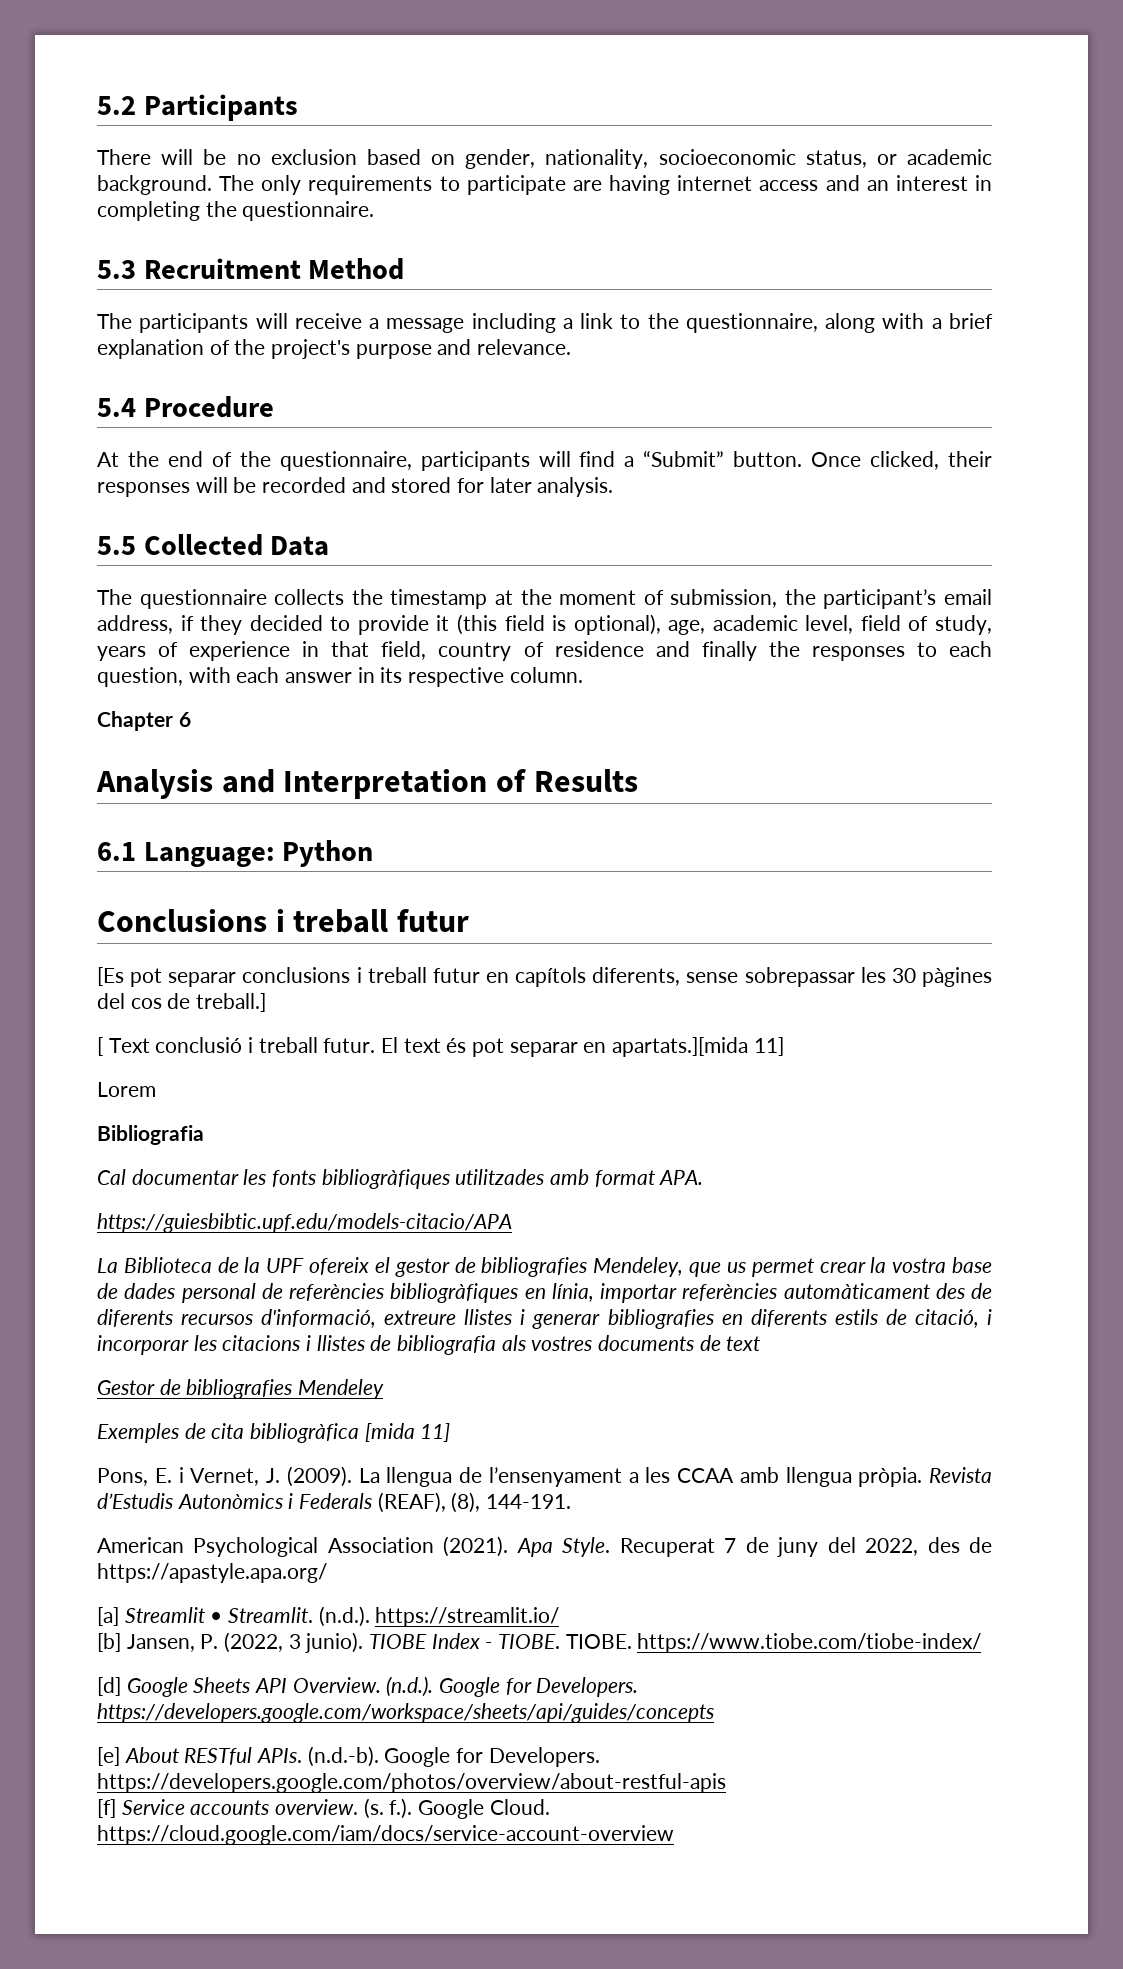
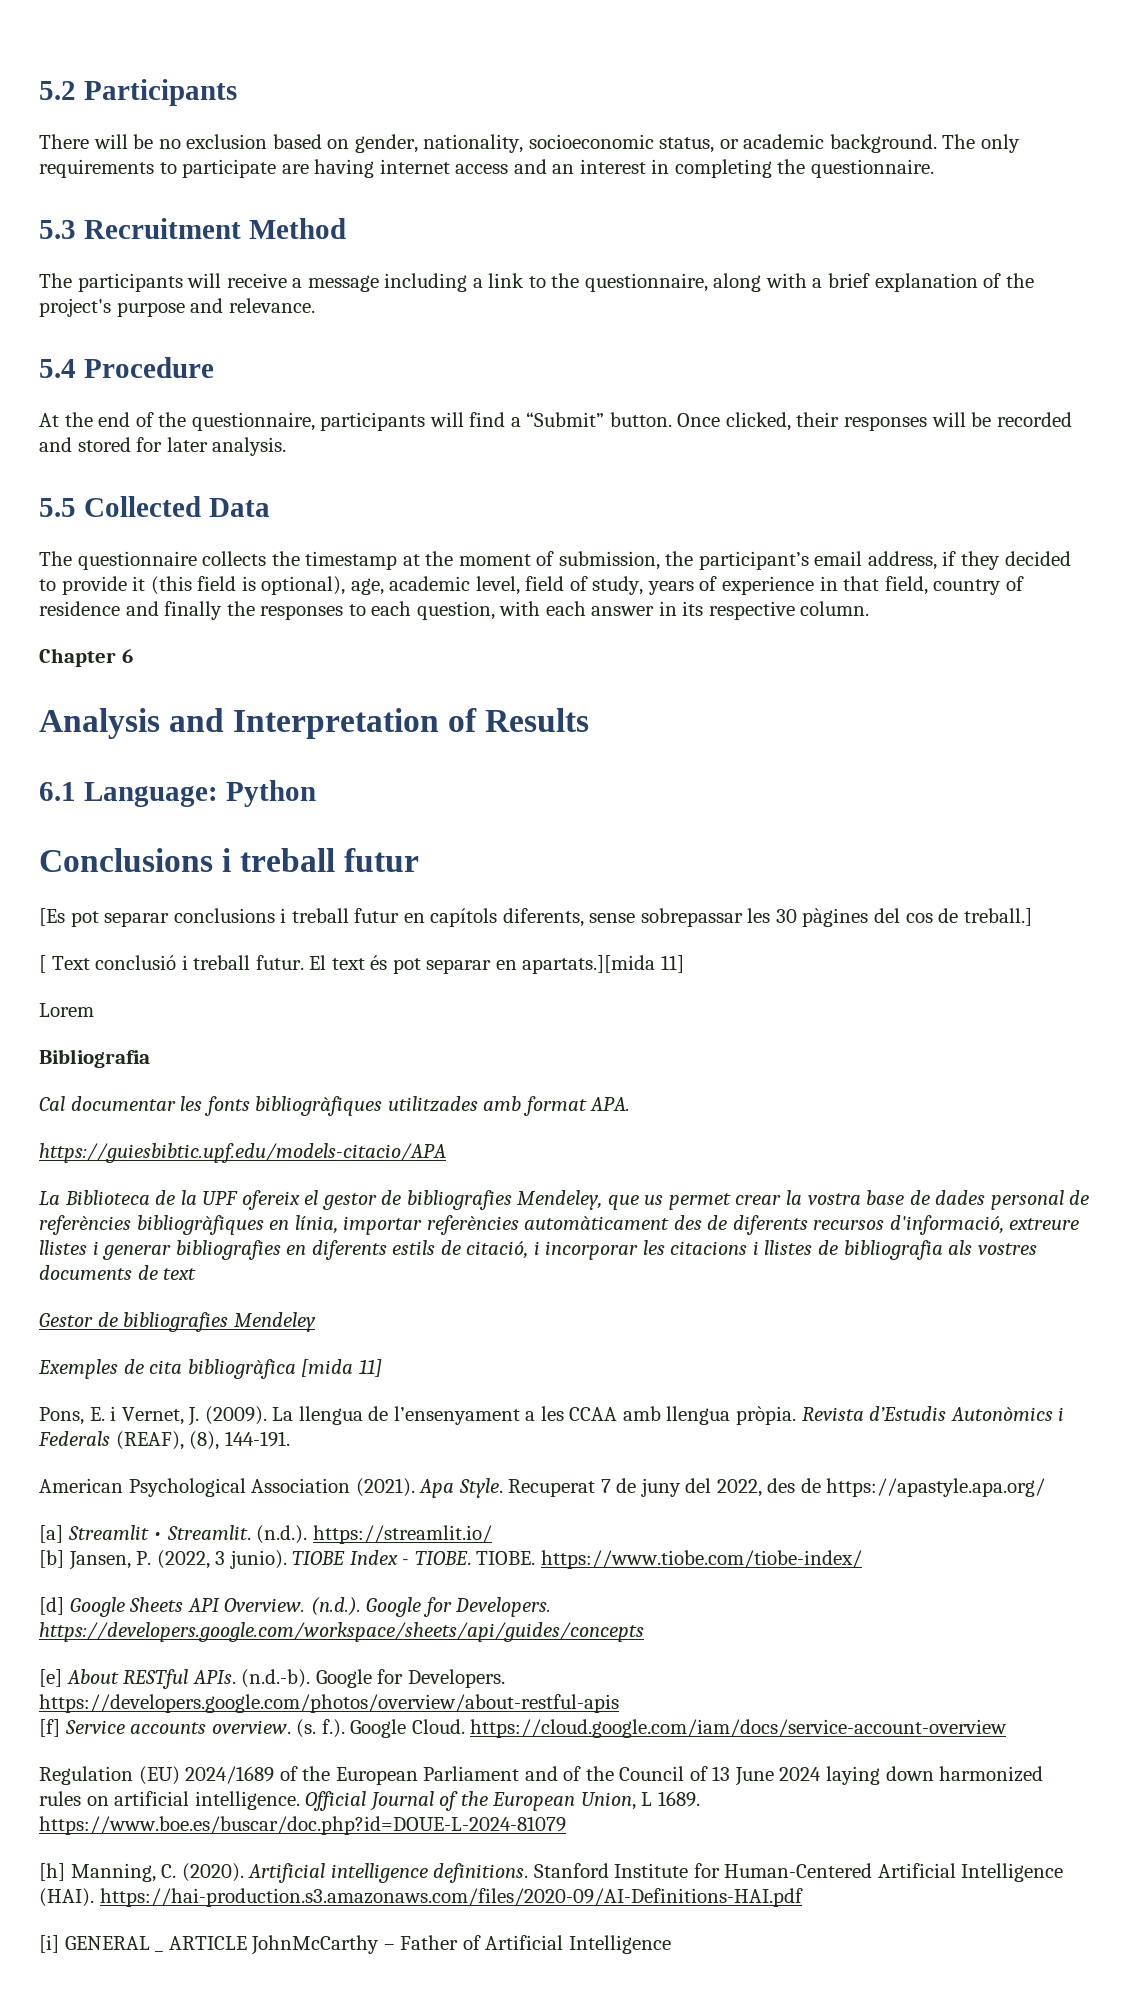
+ Regulation (EU) 2024/1689 of the European Parliament and of the Council of 13 June 2024 laying down harmonized rules on artificial intelligence. Official Journal of the European Union, L 1689. https://www.boe.es/buscar/doc.php?id=DOUE-L-2024-81079
+ [h] Manning, C. (2020). Artificial intelligence definitions. Stanford Institute for Human-Centered Artificial Intelligence (HAI). https://hai-production.s3.amazonaws.com/files/2020-09/AI-Definitions-HAI.pdf
+ [i] GENERAL _ ARTICLE JohnMcCarthy – Father of Artificial Intelligence

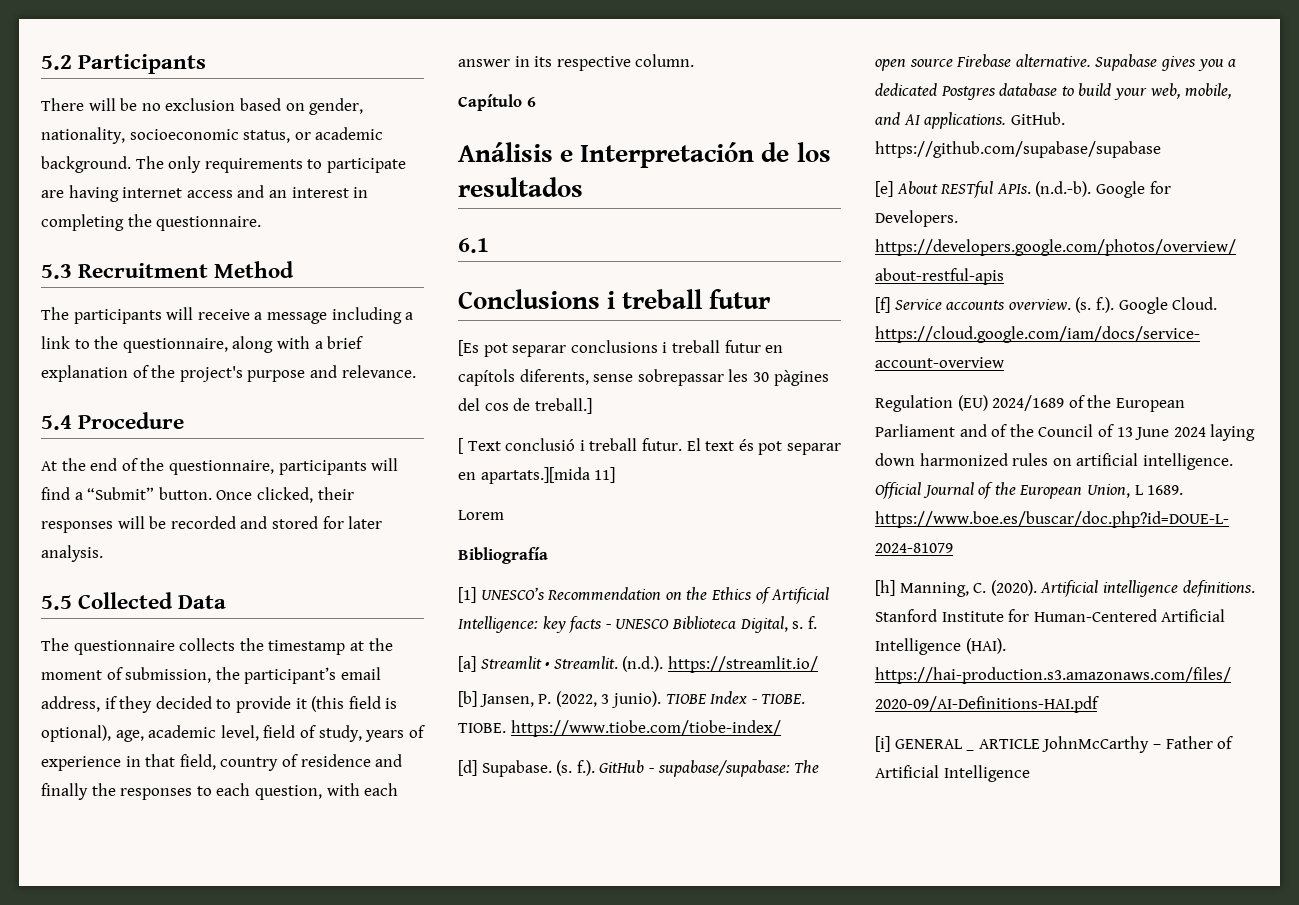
- Chapter 6
+ Capítulo 6
- Analysis and Interpretation of Results
+ Análisis e Interpretación de los resultados
- 6.1 Language: Python
+ 6.1
- Bibliografia
- Cal documentar les fonts bibliogràfiques utilitzades amb format APA.
- https://guiesbibtic.upf.edu/models-citacio/APA
- La Biblioteca de la UPF ofereix el gestor de bibliografies Mendeley, que us permet crear la vostra base de dades personal de referències bibliogràfiques en línia, importar referències automàticament des de diferents recursos d'informació, extreure llistes i generar bibliografies en diferents estils de citació, i incorporar les citacions i llistes de bibliografia als vostres documents de text
- Gestor de bibliografies Mendeley
- Exemples de cita bibliogràfica [mida 11]
- Pons, E. i Vernet, J. (2009). La llengua de l’ensenyament a les CCAA amb llengua pròpia. Revista d’Estudis Autonòmics i Federals (REAF), (8), 144-191.
- American Psychological Association (2021). Apa Style. Recuperat 7 de juny del 2022, des de https://apastyle.apa.org/
+ Bibliografía
+ [1] UNESCO’s Recommendation on the Ethics of Artificial Intelligence: key facts - UNESCO Biblioteca Digital, s. f.
- [d] Google Sheets API Overview. (n.d.). Google for Developers. https://developers.google.com/workspace/sheets/api/guides/concepts
+ [d] Supabase. (s. f.). GitHub - supabase/supabase: The open source Firebase alternative. Supabase gives you a dedicated Postgres database to build your web, mobile, and AI applications. GitHub. https://github.com/supabase/supabase

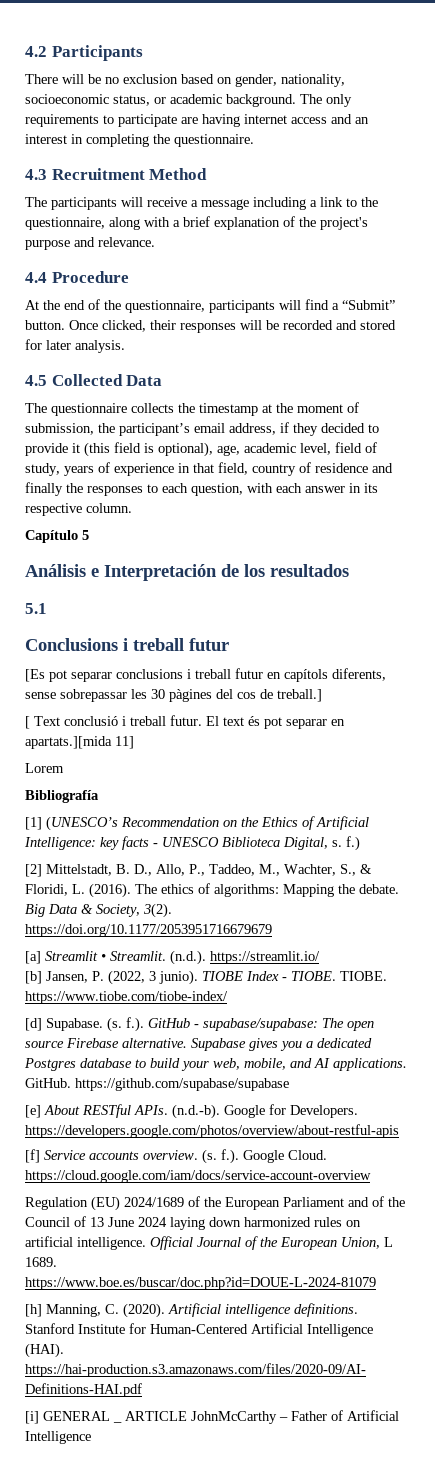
- 5.2 Participants
+ 4.2 Participants
- 5.3 Recruitment Method
+ 4.3 Recruitment Method
- 5.4 Procedure
+ 4.4 Procedure
- 5.5 Collected Data
+ 4.5 Collected Data
- Capítulo 6
+ Capítulo 5
- 6.1
+ 5.1
- [1] UNESCO’s Recommendation on the Ethics of Artificial Intelligence: key facts - UNESCO Biblioteca Digital, s. f.
+ [1] (UNESCO’s Recommendation on the Ethics of Artificial Intelligence: key facts - UNESCO Biblioteca Digital, s. f.)
+ [2] Mittelstadt, B. D., Allo, P., Taddeo, M., Wachter, S., & Floridi, L. (2016). The ethics of algorithms: Mapping the debate. Big Data & Society, 3(2). https://doi.org/10.1177/2053951716679679

